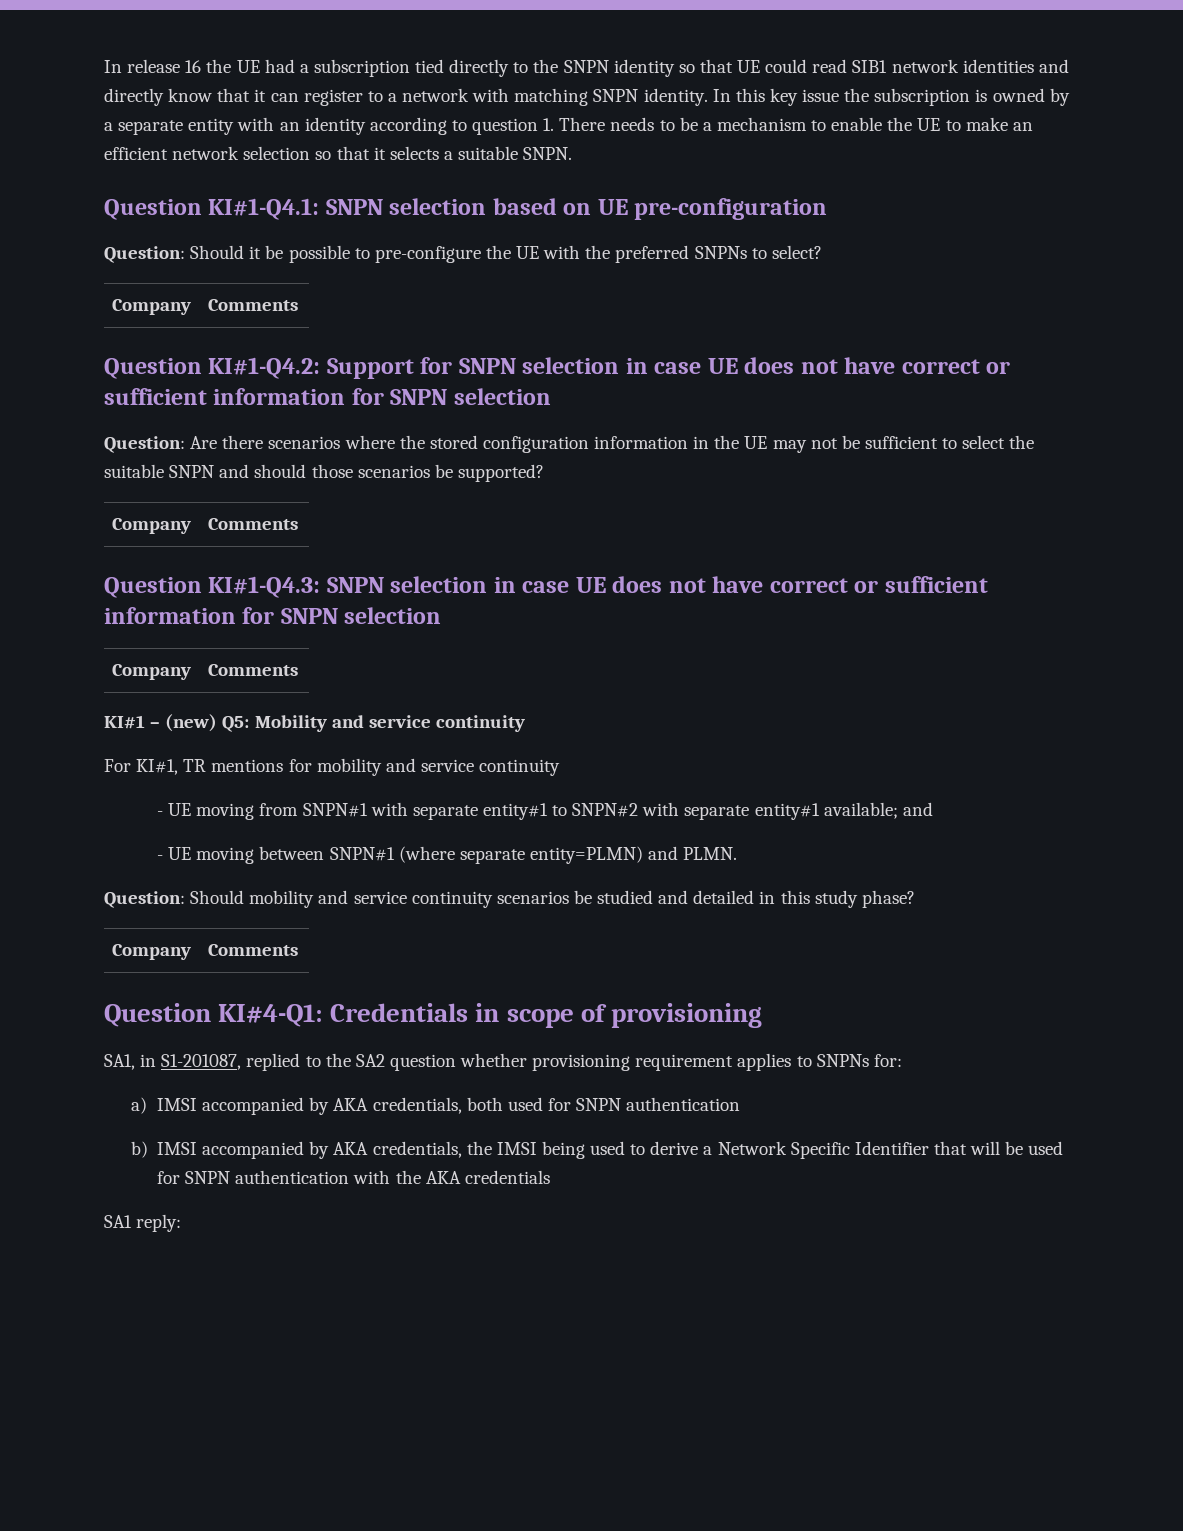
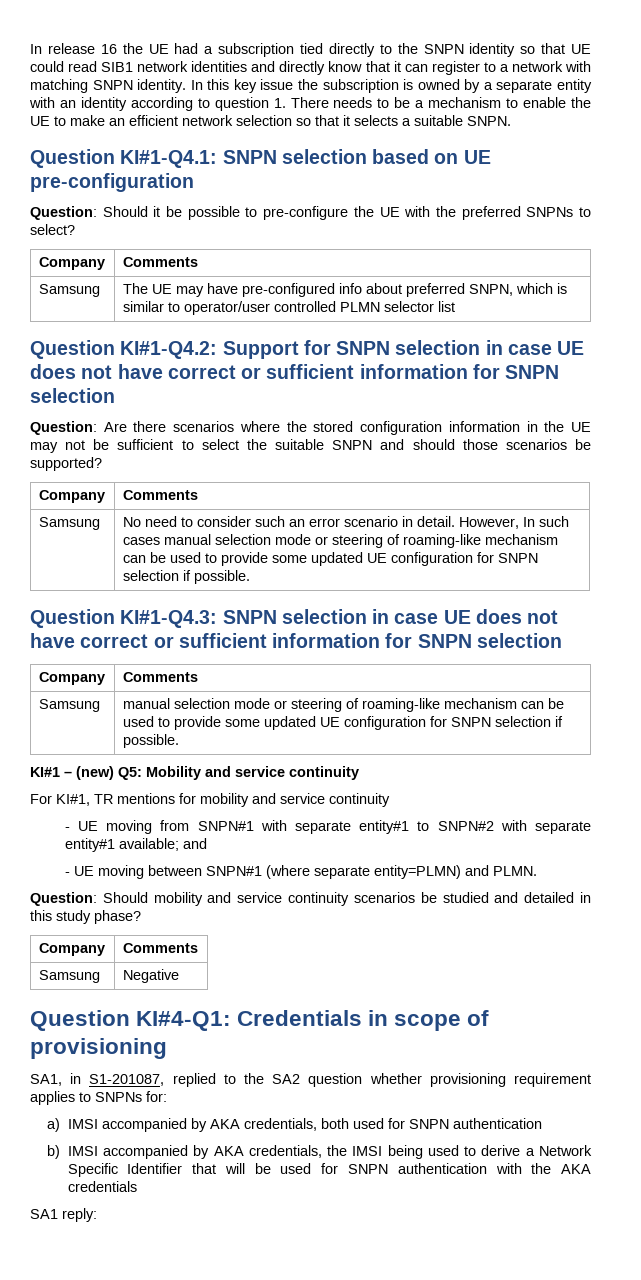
+ Samsung | The UE may have pre-configured info about preferred SNPN, which is similar to operator/user controlled PLMN selector list
+ Samsung | No need to consider such an error scenario in detail. However, In such cases manual selection mode or steering of roaming-like mechanism can be used to provide some updated UE configuration for SNPN selection if possible.
+ Samsung | manual selection mode or steering of roaming-like mechanism can be used to provide some updated UE configuration for SNPN selection if possible.
+ Samsung | Negative

